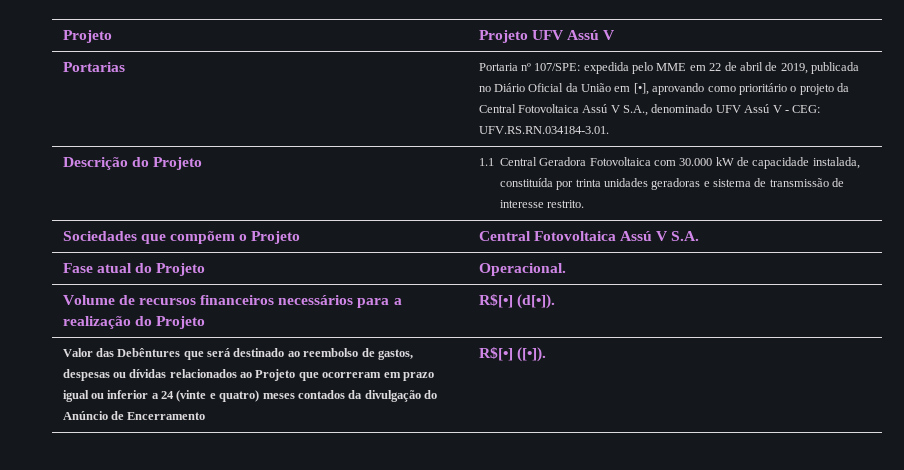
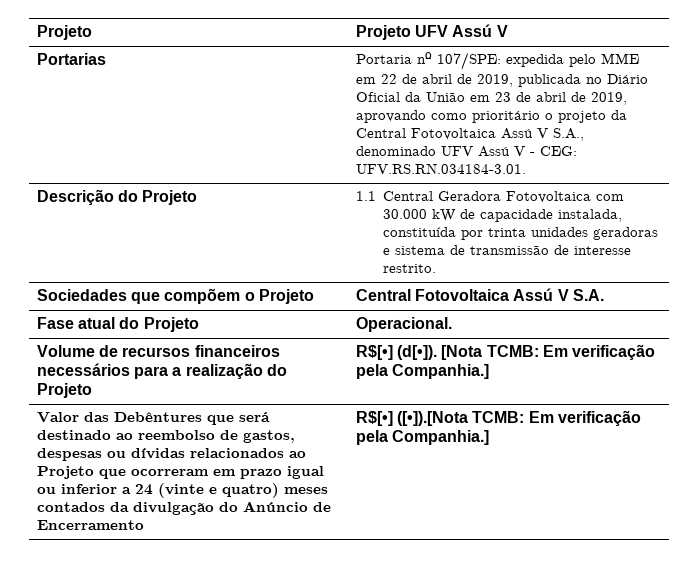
- Portaria nº 107/SPE: expedida pelo MME em 22 de abril de 2019, publicada no Diário Oficial da União em [•], aprovando como prioritário o projeto da Central Fotovoltaica Assú V S.A., denominado UFV Assú V - CEG: UFV.RS.RN.034184-3.01.
+ Portaria nº 107/SPE: expedida pelo MME em 22 de abril de 2019, publicada no Diário Oficial da União em 23 de abril de 2019, aprovando como prioritário o projeto da Central Fotovoltaica Assú V S.A., denominado UFV Assú V - CEG: UFV.RS.RN.034184-3.01.
- Volume de recursos financeiros necessários para a realização do Projeto | R$[•] (d[•]).
+ Volume de recursos financeiros necessários para a realização do Projeto | R$[•] (d[•]). [Nota TCMB: Em verificação pela Companhia.]
- R$[•] ([•]).
+ R$[•] ([•]).[Nota TCMB: Em verificação pela Companhia.]

